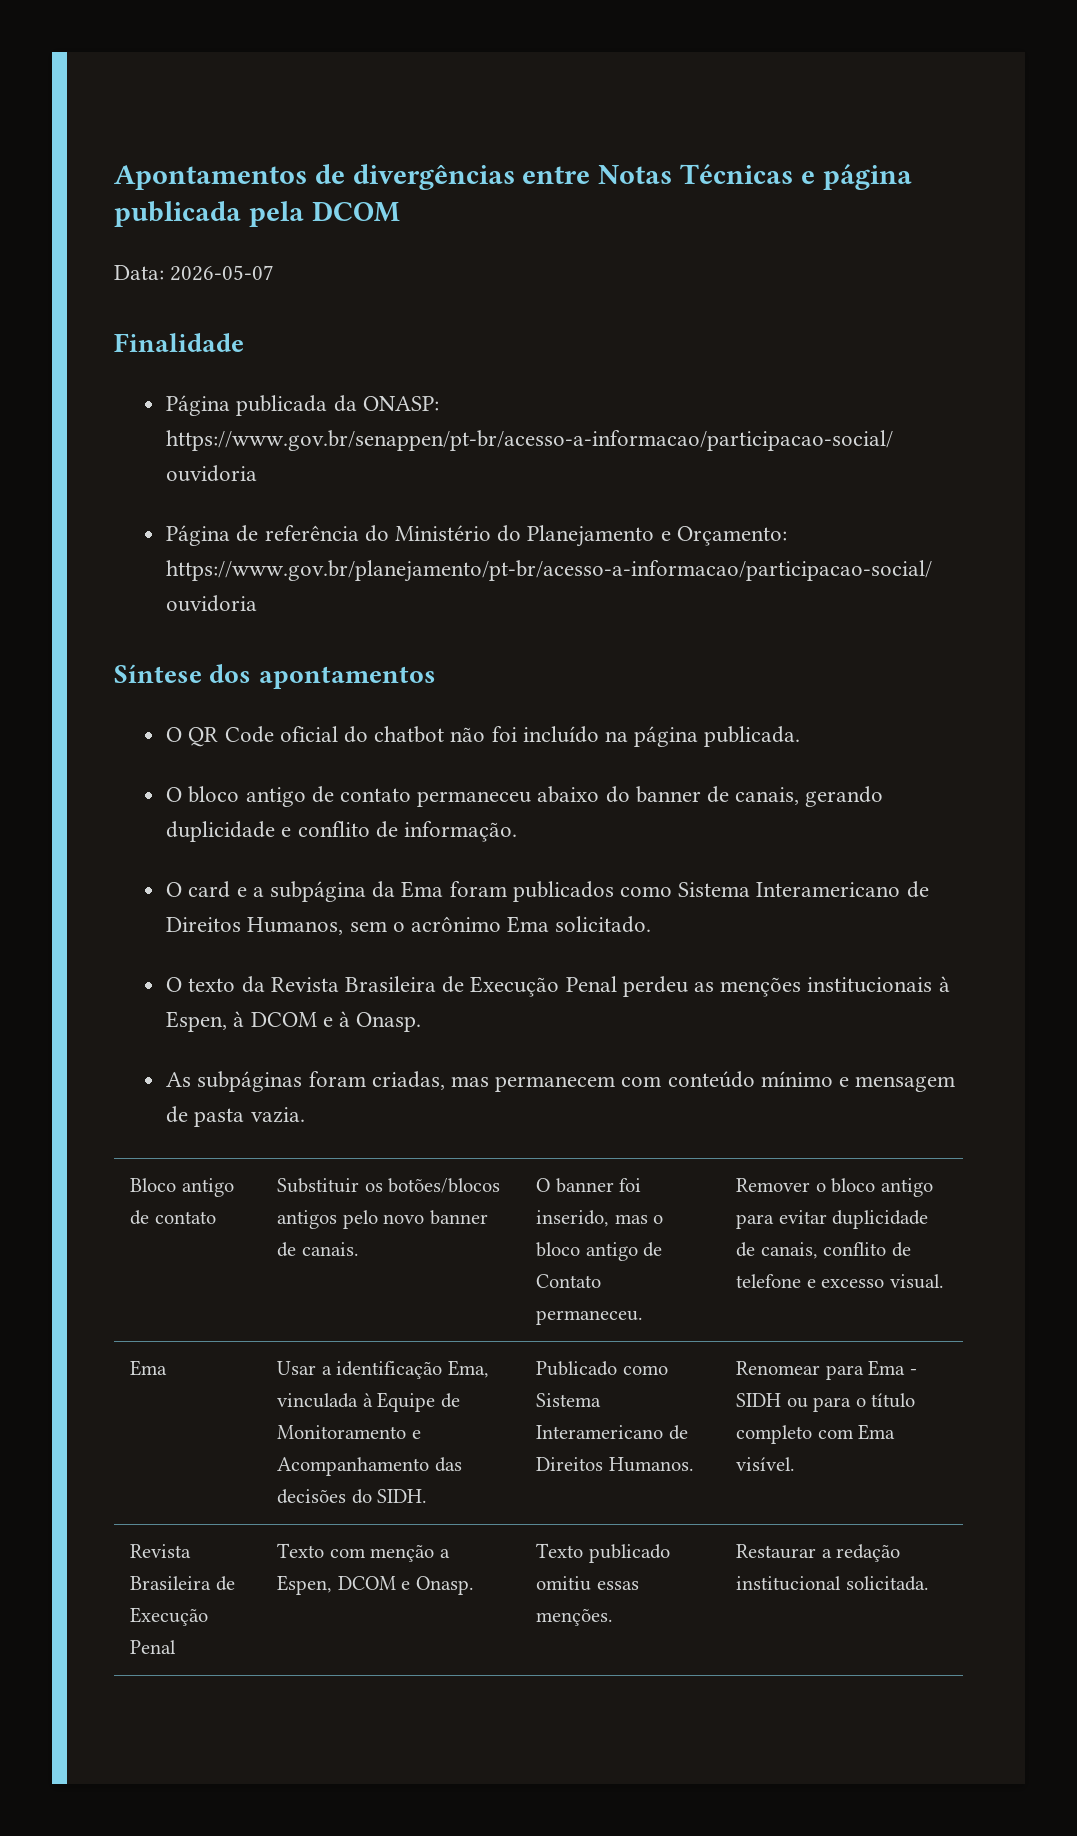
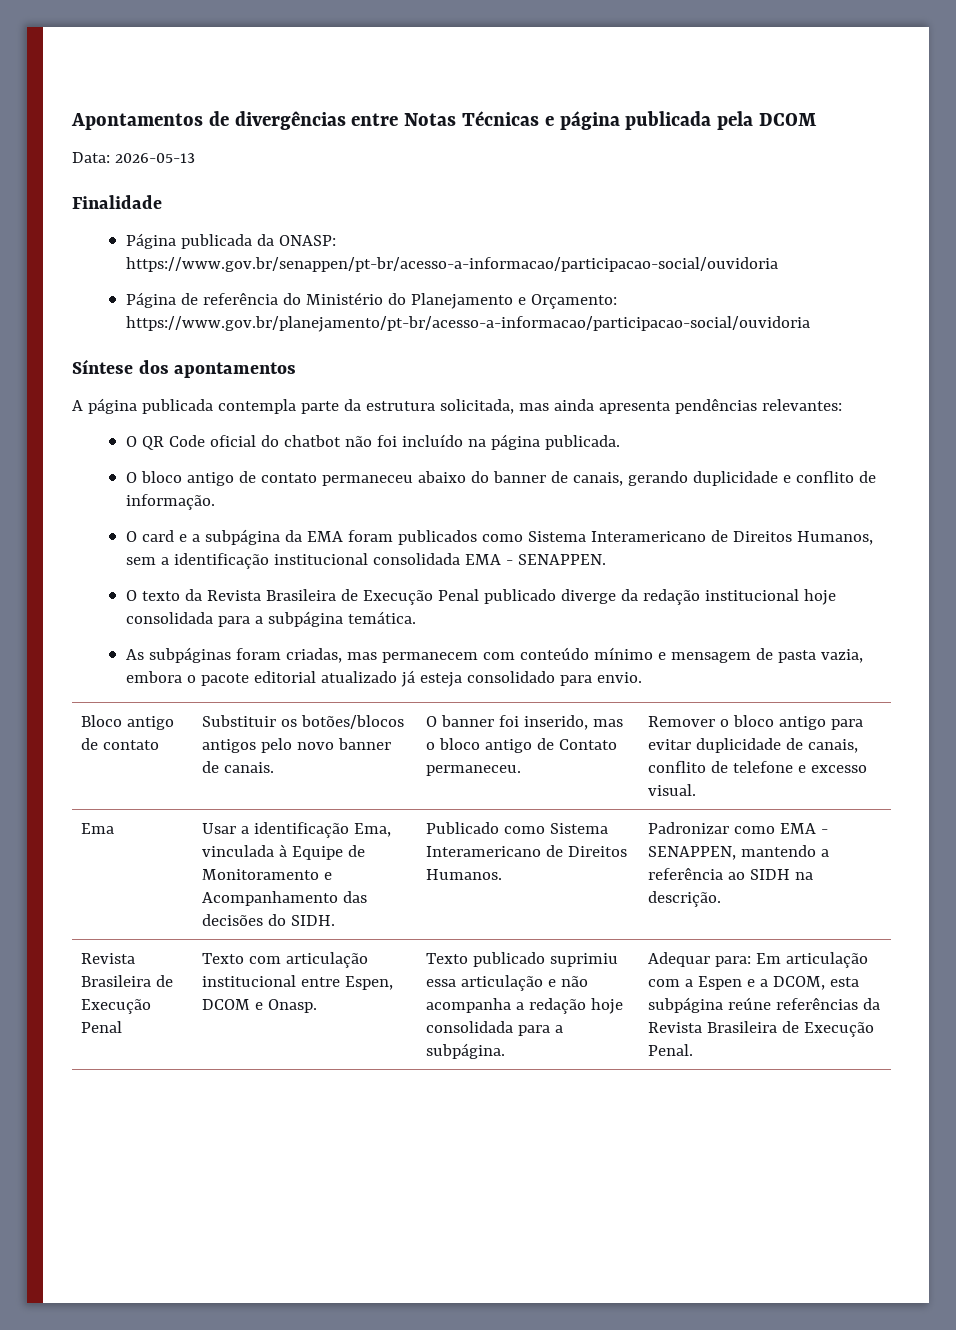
- Data: 2026-05-07
+ Data: 2026-05-13
+ A página publicada contempla parte da estrutura solicitada, mas ainda apresenta pendências relevantes:
- O card e a subpágina da Ema foram publicados como Sistema Interamericano de Direitos Humanos, sem o acrônimo Ema solicitado.
+ O card e a subpágina da EMA foram publicados como Sistema Interamericano de Direitos Humanos, sem a identificação institucional consolidada EMA - SENAPPEN.
- O texto da Revista Brasileira de Execução Penal perdeu as menções institucionais à Espen, à DCOM e à Onasp.
+ O texto da Revista Brasileira de Execução Penal publicado diverge da redação institucional hoje consolidada para a subpágina temática.
- As subpáginas foram criadas, mas permanecem com conteúdo mínimo e mensagem de pasta vazia.
+ As subpáginas foram criadas, mas permanecem com conteúdo mínimo e mensagem de pasta vazia, embora o pacote editorial atualizado já esteja consolidado para envio.
- Ema | Usar a identificação Ema, vinculada à Equipe de Monitoramento e Acompanhamento das decisões do SIDH. | Publicado como Sistema Interamericano de Direitos Humanos. | Renomear para Ema - SIDH ou para o título completo com Ema visível.
+ Ema | Usar a identificação Ema, vinculada à Equipe de Monitoramento e Acompanhamento das decisões do SIDH. | Publicado como Sistema Interamericano de Direitos Humanos. | Padronizar como EMA - SENAPPEN, mantendo a referência ao SIDH na descrição.
- Texto com menção a Espen, DCOM e Onasp.
+ Texto com articulação institucional entre Espen, DCOM e Onasp.
- Texto publicado omitiu essas menções. | Restaurar a redação institucional solicitada.
+ Texto publicado suprimiu essa articulação e não acompanha a redação hoje consolidada para a subpágina. | Adequar para: Em articulação com a Espen e a DCOM, esta subpágina reúne referências da Revista Brasileira de Execução Penal.

